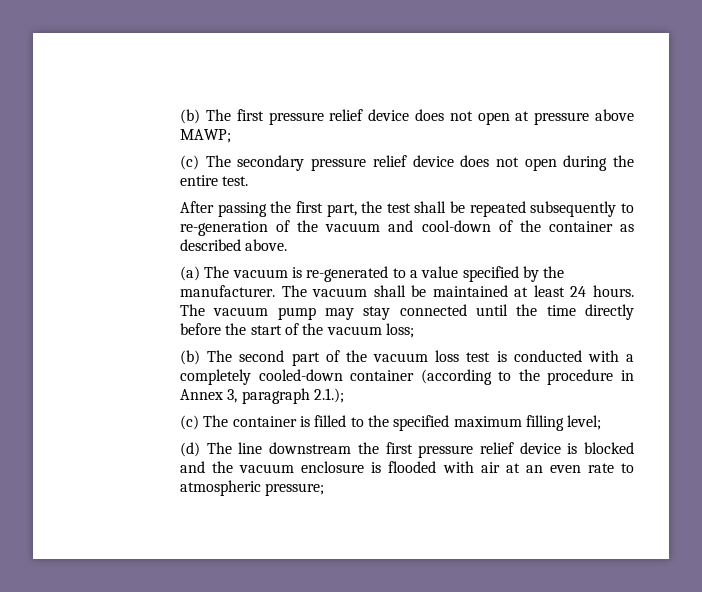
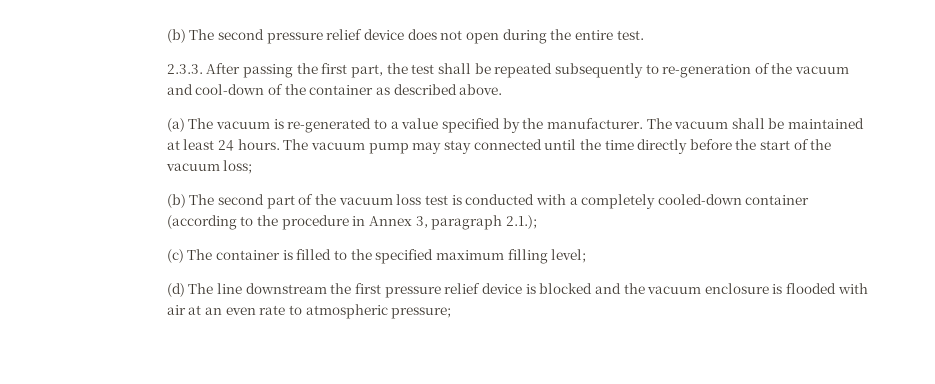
- (b) The first pressure relief device does not open at pressure above MAWP;
- (c) The secondary pressure relief device does not open during the entire test.
+ (b) The second pressure relief device does not open during the entire test.
- After passing the first part, the test shall be repeated subsequently to re-generation of the vacuum and cool-down of the container as described above.
+ 2.3.3. After passing the first part, the test shall be repeated subsequently to re-generation of the vacuum and cool-down of the container as described above.

